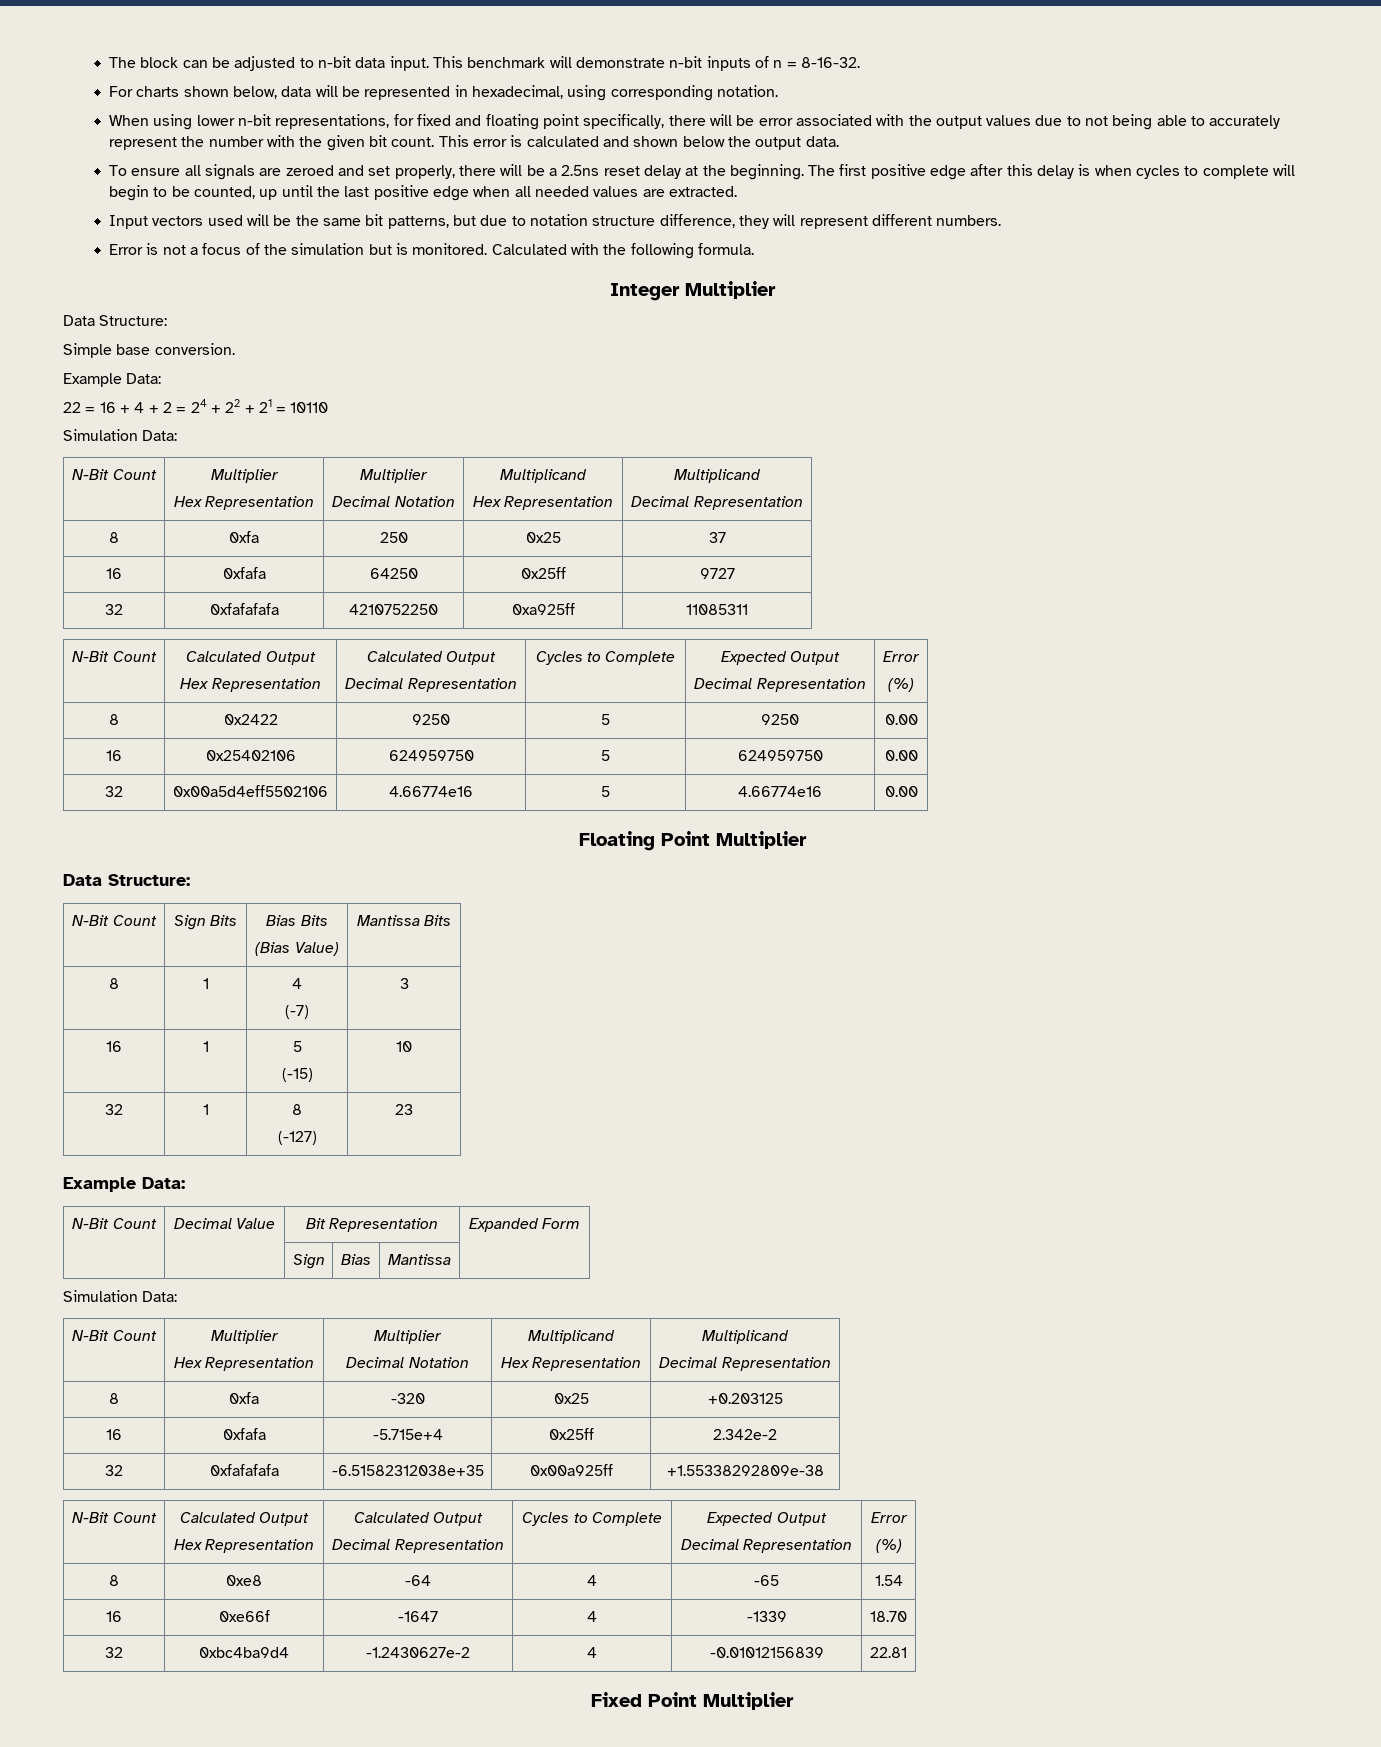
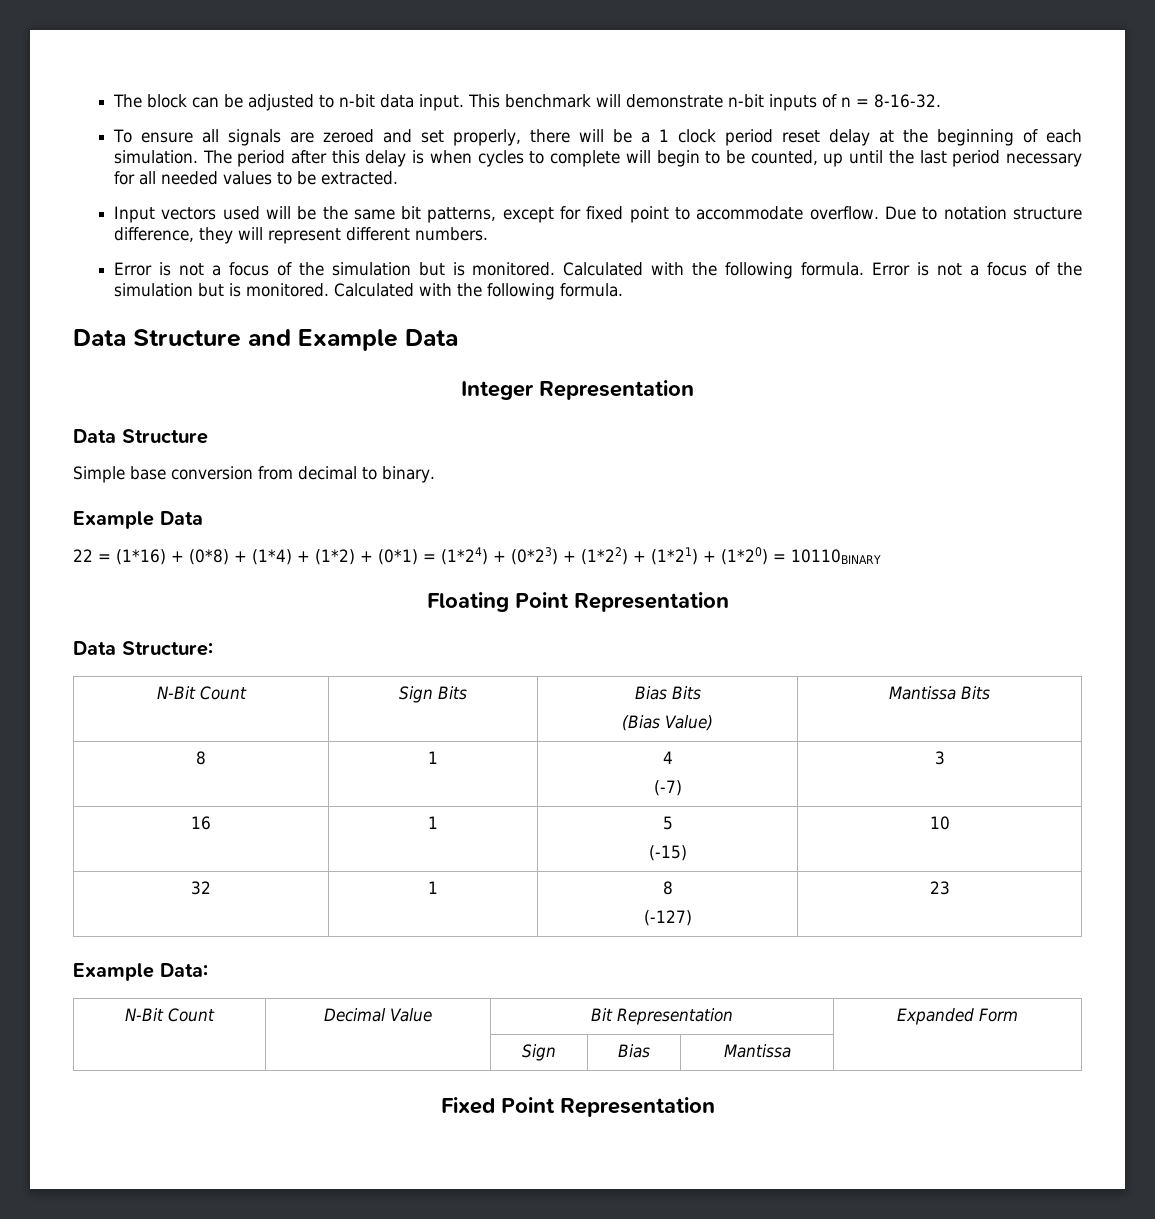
- For charts shown below, data will be represented in hexadecimal, using corresponding notation.
- When using lower n-bit representations, for fixed and floating point specifically, there will be error associated with the output values due to not being able to accurately represent the number with the given bit count. This error is calculated and shown below the output data.
- To ensure all signals are zeroed and set properly, there will be a 2.5ns reset delay at the beginning. The first positive edge after this delay is when cycles to complete will begin to be counted, up until the last positive edge when all needed values are extracted.
+ To ensure all signals are zeroed and set properly, there will be a 1 clock period reset delay at the beginning of each simulation. The period after this delay is when cycles to complete will begin to be counted, up until the last period necessary for all needed values to be extracted.
- Input vectors used will be the same bit patterns, but due to notation structure difference, they will represent different numbers.
+ Input vectors used will be the same bit patterns, except for fixed point to accommodate overflow. Due to notation structure difference, they will represent different numbers.
- Calculated with the following formula.
+ Calculated with the following formula. Error is not a focus of the simulation but is monitored. Calculated with the following formula.
+ Data Structure and Example Data
- Integer Multiplier
- Data Structure:
+ Integer Representation
+ Data Structure
- Simple base conversion.
- Example Data:
+ Simple base conversion from decimal to binary.
+ Example Data
- 22 = 16 + 4 + 2 = 24 + 22 + 21 = 10110
- Simulation Data:
- N-Bit Count | Multiplier
- Hex Representation | Multiplier
- Decimal Notation | Multiplicand
- Hex Representation | Multiplicand
- Decimal Representation
- 8 | 0xfa | 250 | 0x25 | 37
- 16 | 0xfafa | 64250 | 0x25ff | 9727
- 32 | 0xfafafafa | 4210752250 | 0xa925ff | 11085311
- N-Bit Count | Calculated Output
- Hex Representation | Calculated Output
- Decimal Representation | Cycles to Complete | Expected Output
- Decimal Representation | Error
- (%)
- 8 | 0x2422 | 9250 | 5 | 9250 | 0.00
- 16 | 0x25402106 | 624959750 | 5 | 624959750 | 0.00
- 32 | 0x00a5d4eff5502106 | 4.66774e16 | 5 | 4.66774e16 | 0.00
+ 22 = (1*16) + (0*8) + (1*4) + (1*2) + (0*1) = (1*24) + (0*23) + (1*22) + (1*21) + (1*20) = 10110BINARY
- Floating Point Multiplier
+ Floating Point Representation
  | | Sign | Bias | Mantissa |
- Simulation Data:
- N-Bit Count | Multiplier
- Hex Representation | Multiplier
- Decimal Notation | Multiplicand
- Hex Representation | Multiplicand
- Decimal Representation
- 8 | 0xfa | -320 | 0x25 | +0.203125
- 16 | 0xfafa | -5.715e+4 | 0x25ff | 2.342e-2
- 32 | 0xfafafafa | -6.51582312038e+35 | 0x00a925ff | +1.55338292809e-38
- N-Bit Count | Calculated Output
- Hex Representation | Calculated Output
- Decimal Representation | Cycles to Complete | Expected Output
- Decimal Representation | Error
- (%)
- 8 | 0xe8 | -64 | 4 | -65 | 1.54
- 16 | 0xe66f | -1647 | 4 | -1339 | 18.70
- 32 | 0xbc4ba9d4 | -1.2430627e-2 | 4 | -0.01012156839 | 22.81
- Fixed Point Multiplier
+ Fixed Point Representation

